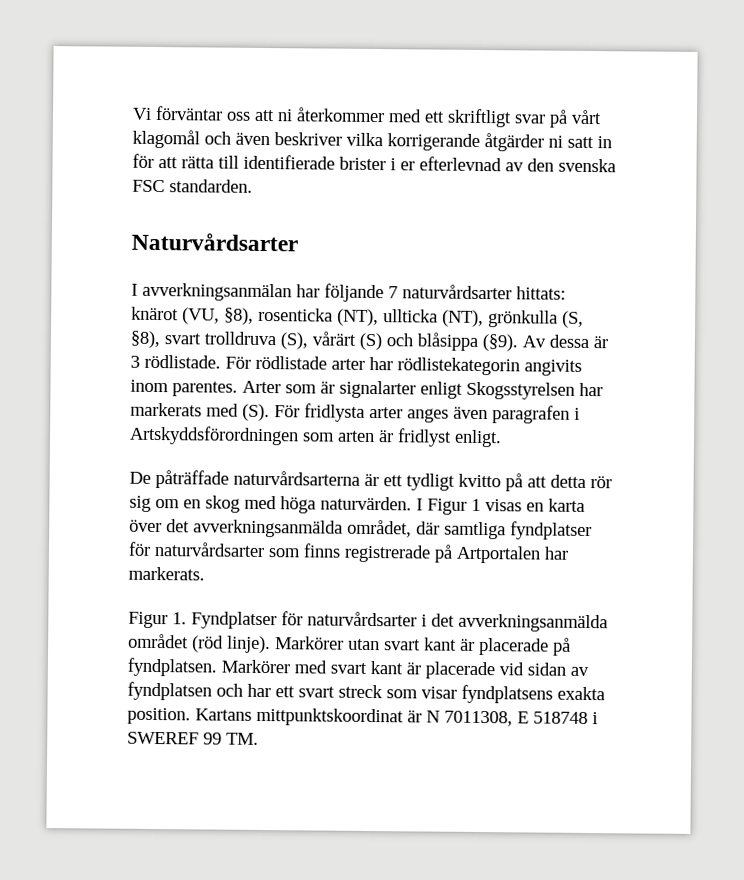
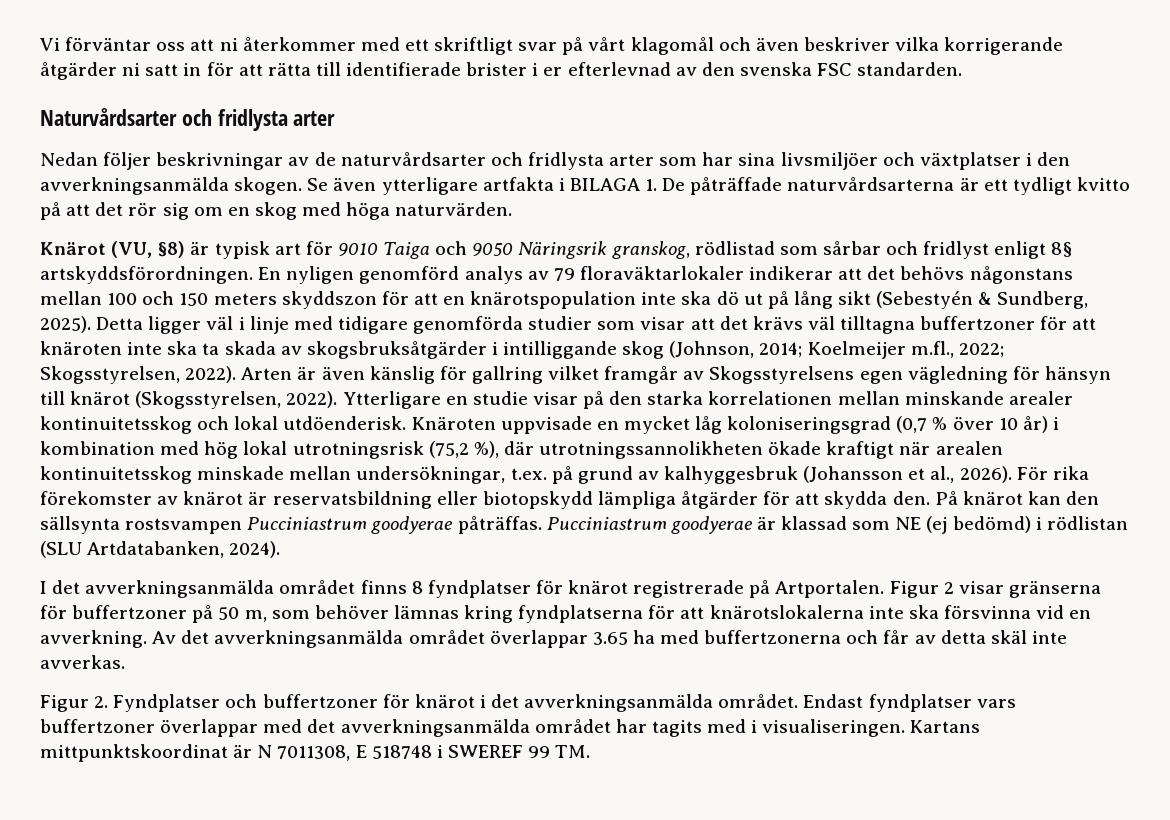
- Naturvårdsarter
- I avverkningsanmälan har följande 7 naturvårdsarter hittats: knärot (VU, §8), rosenticka (NT), ullticka (NT), grönkulla (S, §8), svart trolldruva (S), vårärt (S) och blåsippa (§9). Av dessa är 3 rödlistade. För rödlistade arter har rödlistekategorin angivits inom parentes. Arter som är signalarter enligt Skogsstyrelsen har markerats med (S). För fridlysta arter anges även paragrafen i Artskyddsförordningen som arten är fridlyst enligt.
- De påträffade naturvårdsarterna är ett tydligt kvitto på att detta rör sig om en skog med höga naturvärden. I Figur 1 visas en karta över det avverkningsanmälda området, där samtliga fyndplatser för naturvårdsarter som finns registrerade på Artportalen har markerats.
- Figur 1. Fyndplatser för naturvårdsarter i det avverkningsanmälda området (röd linje). Markörer utan svart kant är placerade på fyndplatsen. Markörer med svart kant är placerade vid sidan av fyndplatsen och har ett svart streck som visar fyndplatsens exakta position.
+ Naturvårdsarter och fridlysta arter
+ Nedan följer beskrivningar av de naturvårdsarter och fridlysta arter som har sina livsmiljöer och växtplatser i den avverkningsanmälda skogen. Se även ytterligare artfakta i BILAGA 1. De påträffade naturvårdsarterna är ett tydligt kvitto på att det rör sig om en skog med höga naturvärden.
+ Knärot (VU, §8) är typisk art för 9010 Taiga och 9050 Näringsrik granskog, rödlistad som sårbar och fridlyst enligt 8§ artskyddsförordningen. En nyligen genomförd analys av 79 floraväktarlokaler indikerar att det behövs någonstans mellan 100 och 150 meters skyddszon för att en knärotspopulation inte ska dö ut på lång sikt (Sebestyén & Sundberg, 2025). Detta ligger väl i linje med tidigare genomförda studier som visar att det krävs väl tilltagna buffertzoner för att knäroten inte ska ta skada av skogsbruksåtgärder i intilliggande skog (Johnson, 2014; Koelmeijer m.fl., 2022; Skogsstyrelsen, 2022). Arten är även känslig för gallring vilket framgår av Skogsstyrelsens egen vägledning för hänsyn till knärot (Skogsstyrelsen, 2022). Ytterligare en studie visar på den starka korrelationen mellan minskande arealer kontinuitetsskog och lokal utdöenderisk. Knäroten uppvisade en mycket låg koloniseringsgrad (0,7 % över 10 år) i kombination med hög lokal utrotningsrisk (75,2 %), där utrotningssannolikheten ökade kraftigt när arealen kontinuitetsskog minskade mellan undersökningar, t.ex. på grund av kalhyggesbruk (Johansson et al., 2026). För rika förekomster av knärot är reservatsbildning eller biotopskydd lämpliga åtgärder för att skydda den. På knärot kan den sällsynta rostsvampen Pucciniastrum goodyerae påträffas. Pucciniastrum goodyerae är klassad som NE (ej bedömd) i rödlistan (SLU Artdatabanken, 2024).
+ I det avverkningsanmälda området finns 8 fyndplatser för knärot registrerade på Artportalen. Figur 2 visar gränserna för buffertzoner på 50 m, som behöver lämnas kring fyndplatserna för att knärotslokalerna inte ska försvinna vid en avverkning. Av det avverkningsanmälda området överlappar 3.65 ha med buffertzonerna och får av detta skäl inte avverkas.
+ Figur 2. Fyndplatser och buffertzoner för knärot i det avverkningsanmälda området. Endast fyndplatser vars buffertzoner överlappar med det avverkningsanmälda området har tagits med i visualiseringen.

